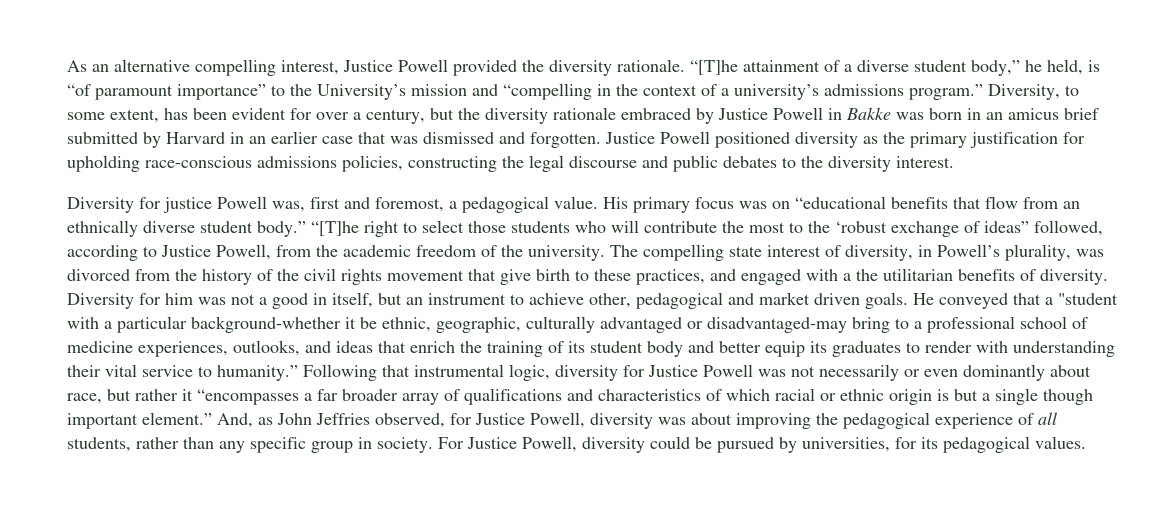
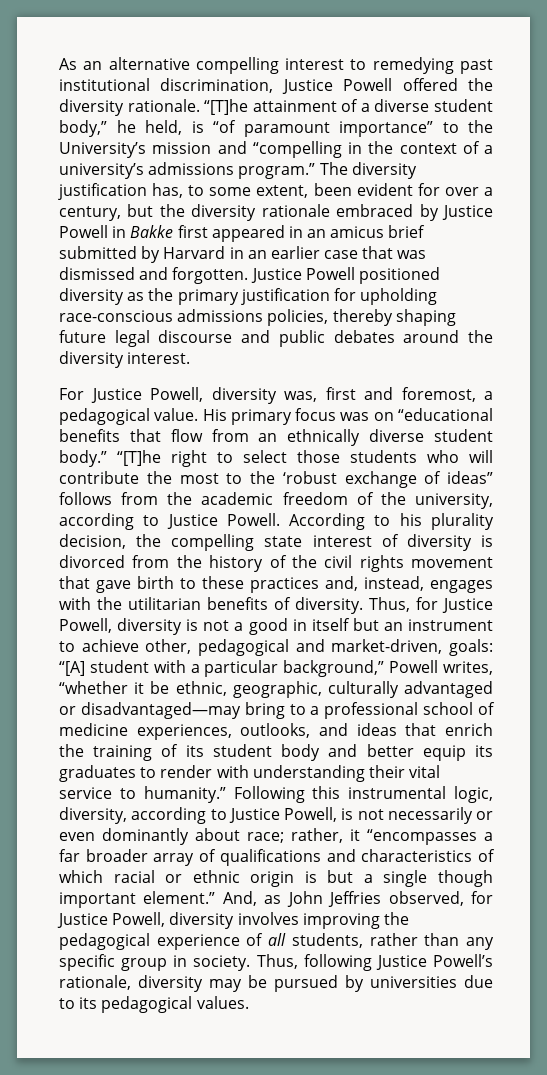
- As an alternative compelling interest, Justice Powell provided the diversity rationale.
+ As an alternative compelling interest to remedying past institutional discrimination, Justice Powell offered the diversity rationale.
- Diversity, to some extent, has been evident for over a century, but the diversity rationale embraced by Justice Powell in Bakke was born in an amicus brief submitted by Harvard in an earlier case that was dismissed and forgotten.
+ The diversity justification has, to some extent, been evident for over a century, but the diversity rationale embraced by Justice Powell in Bakke first appeared in an amicus brief submitted by Harvard in an earlier case that was dismissed and forgotten.
- Justice Powell positioned diversity as the primary justification for upholding race-conscious admissions policies, constructing the legal discourse and public debates to the diversity interest.
+ Justice Powell positioned diversity as the primary justification for upholding race-conscious admissions policies, thereby shaping future legal discourse and public debates around the diversity interest.
- Diversity for justice Powell was, first and foremost, a pedagogical value.
+ For Justice Powell, diversity was, first and foremost, a pedagogical value.
- “[T]he right to select those students who will contribute the most to the ‘robust exchange of ideas” followed, according to Justice Powell, from the academic freedom of the university. The compelling state interest of diversity, in Powell’s plurality, was divorced from the history of the civil rights movement that give birth to these practices, and engaged with a the utilitarian benefits of diversity.
+ “[T]he right to select those students who will contribute the most to the ‘robust exchange of ideas” follows from the academic freedom of the university, according to Justice Powell. According to his plurality decision, the compelling state interest of diversity is divorced from the history of the civil rights movement that gave birth to these practices and, instead, engages with the utilitarian benefits of diversity.
- Diversity for him was not a good in itself, but an instrument to achieve other, pedagogical and market driven goals. He conveyed that a "student with a particular background-whether it be ethnic, geographic, culturally advantaged or disadvantaged-may bring to a professional school of medicine experiences, outlooks, and ideas that enrich the training of its student body and better equip its graduates to render with understanding their vital service to humanity.”
+ Thus, for Justice Powell, diversity is not a good in itself but an instrument to achieve other, pedagogical and market-driven, goals: “[A] student with a particular background,” Powell writes, “whether it be ethnic, geographic, culturally advantaged or disadvantaged—may bring to a professional school of medicine experiences, outlooks, and ideas that enrich the training of its student body and better equip its graduates to render with understanding their vital service to humanity.”
- Following that instrumental logic, diversity for Justice Powell was not necessarily or even dominantly about race, but rather it “encompasses a far broader array of qualifications and characteristics of which racial or ethnic origin is but a single though important element.”
+ Following this instrumental logic, diversity, according to Justice Powell, is not necessarily or even dominantly about race; rather, it “encompasses a far broader array of qualifications and characteristics of which racial or ethnic origin is but a single though important element.”
- And, as John Jeffries observed, for Justice Powell, diversity was about improving the pedagogical experience of all students, rather than any specific group in society.
+ And, as John Jeffries observed, for Justice Powell, diversity involves improving the pedagogical experience of all students, rather than any specific group in society.
- For Justice Powell, diversity could be pursued by universities, for its pedagogical values.
+ Thus, following Justice Powell’s rationale, diversity may be pursued by universities due to its pedagogical values.

